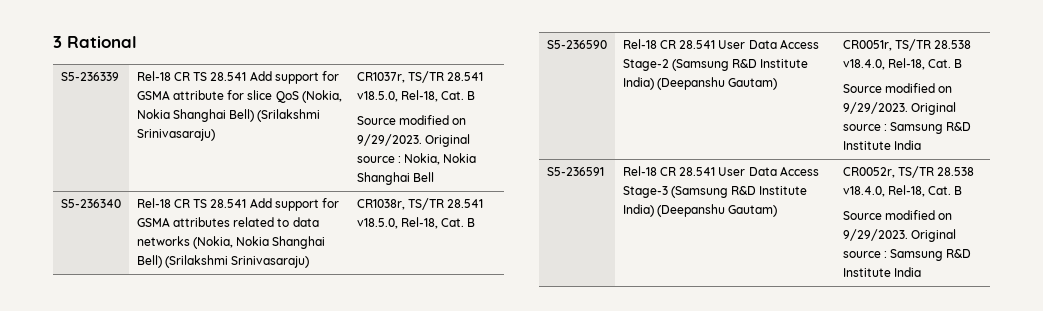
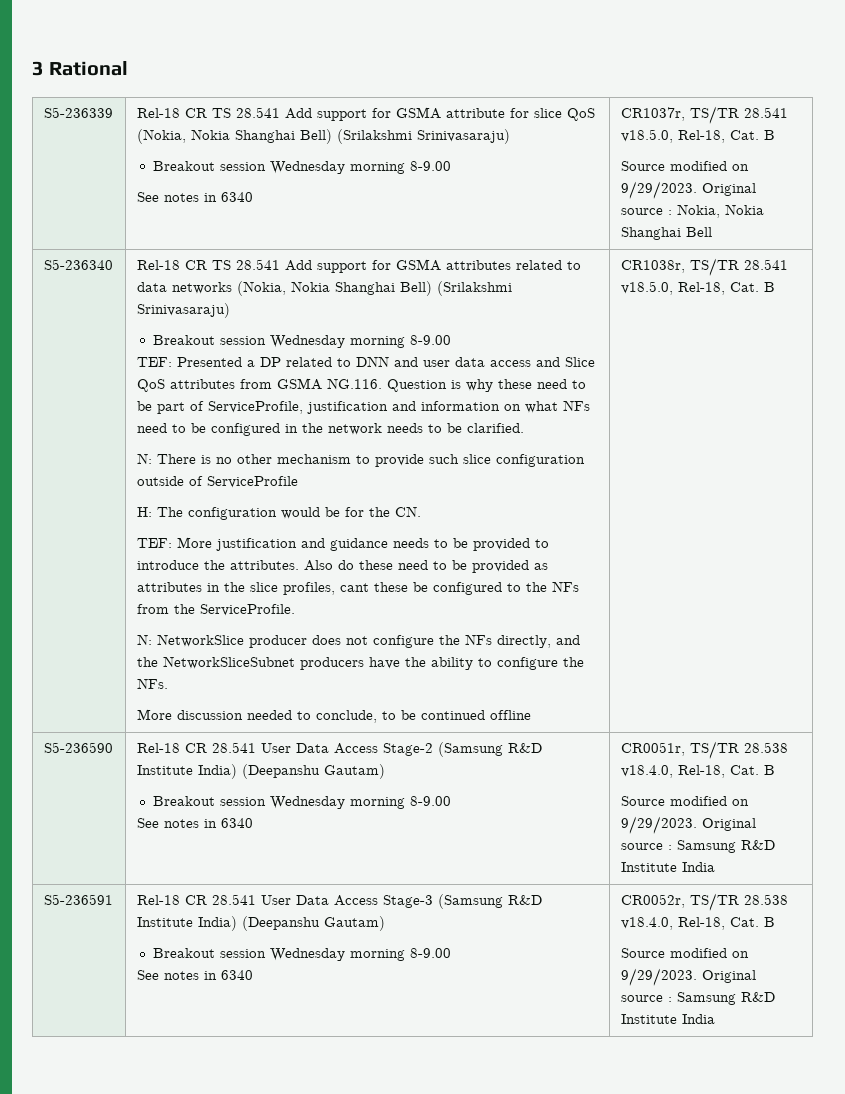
  Rel-18 CR TS 28.541 Add support for GSMA attribute for slice QoS (Nokia, Nokia Shanghai Bell) (Srilakshmi Srinivasaraju)
+ Breakout session Wednesday morning 8-9.00
+ See notes in 6340
  Rel-18 CR TS 28.541 Add support for GSMA attributes related to data networks (Nokia, Nokia Shanghai Bell) (Srilakshmi Srinivasaraju)
+ Breakout session Wednesday morning 8-9.00
+ TEF: Presented a DP related to DNN and user data access and Slice QoS attributes from GSMA NG.116. Question is why these need to be part of ServiceProfile, justification and information on what NFs need to be configured in the network needs to be clarified.
+ N: There is no other mechanism to provide such slice configuration outside of ServiceProfile
+ H: The configuration would be for the CN.
+ TEF: More justification and guidance needs to be provided to introduce the attributes. Also do these need to be provided as attributes in the slice profiles, cant these be configured to the NFs from the ServiceProfile.
+ N: NetworkSlice producer does not configure the NFs directly, and the NetworkSliceSubnet producers have the ability to configure the NFs.
+ More discussion needed to conclude, to be continued offline
  Rel-18 CR 28.541 User Data Access Stage-2 (Samsung R&D Institute India) (Deepanshu Gautam)
+ Breakout session Wednesday morning 8-9.00
+ See notes in 6340
  Rel-18 CR 28.541 User Data Access Stage-3 (Samsung R&D Institute India) (Deepanshu Gautam)
+ Breakout session Wednesday morning 8-9.00
+ See notes in 6340

